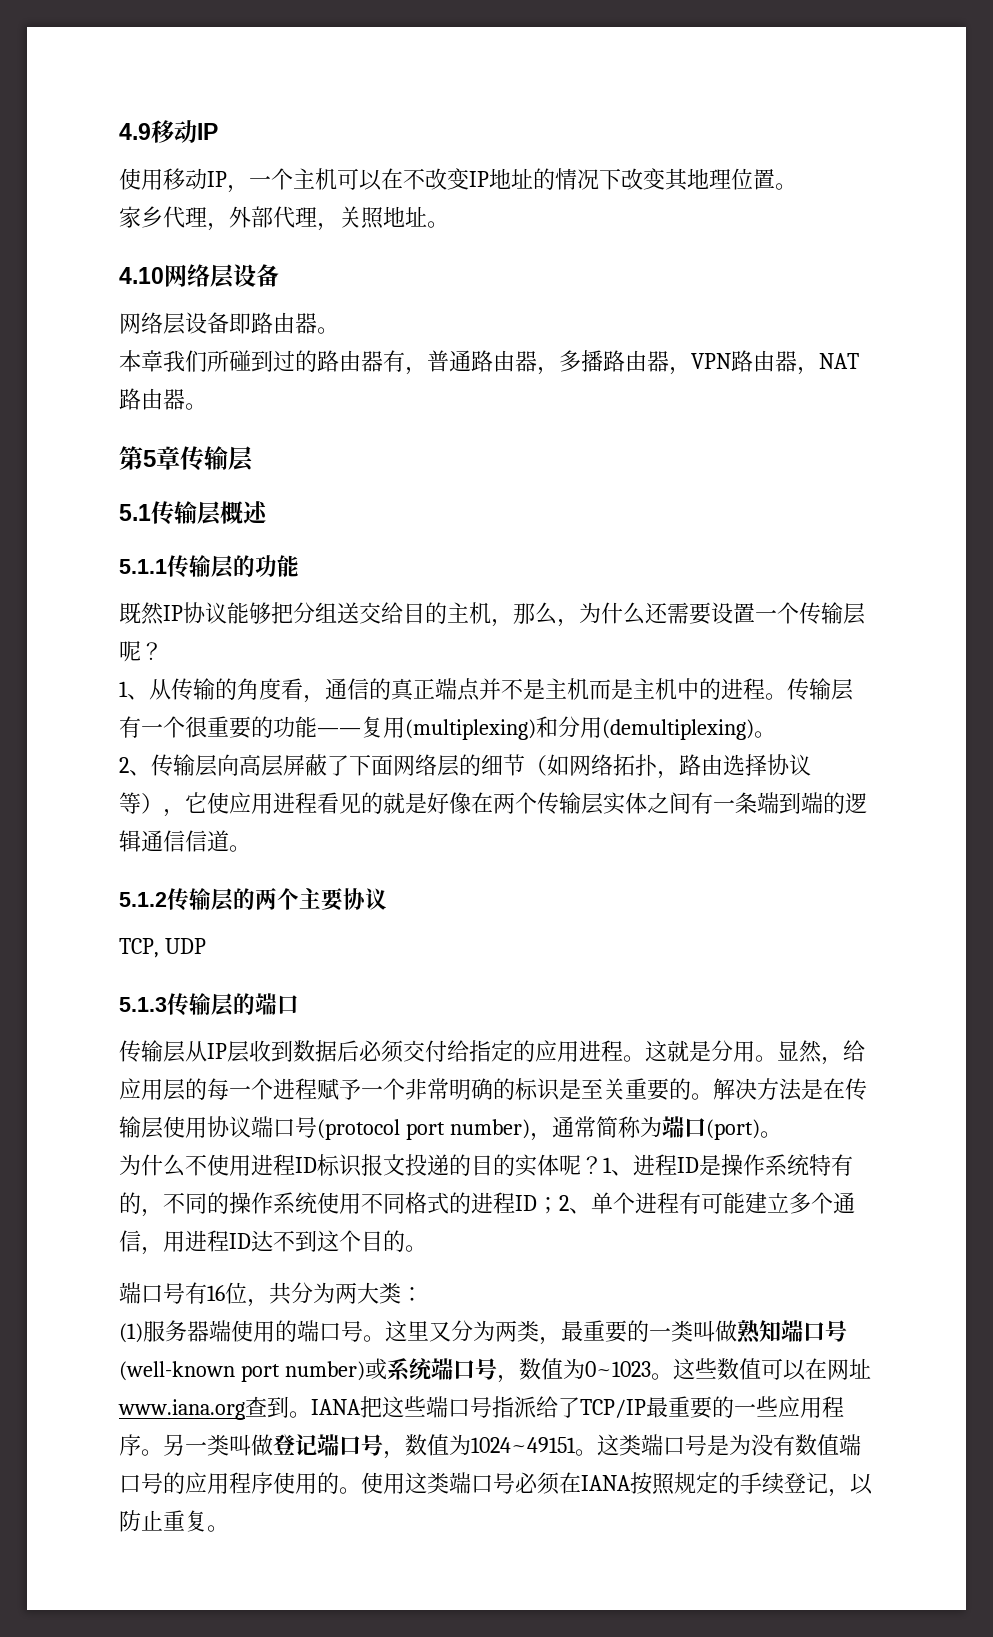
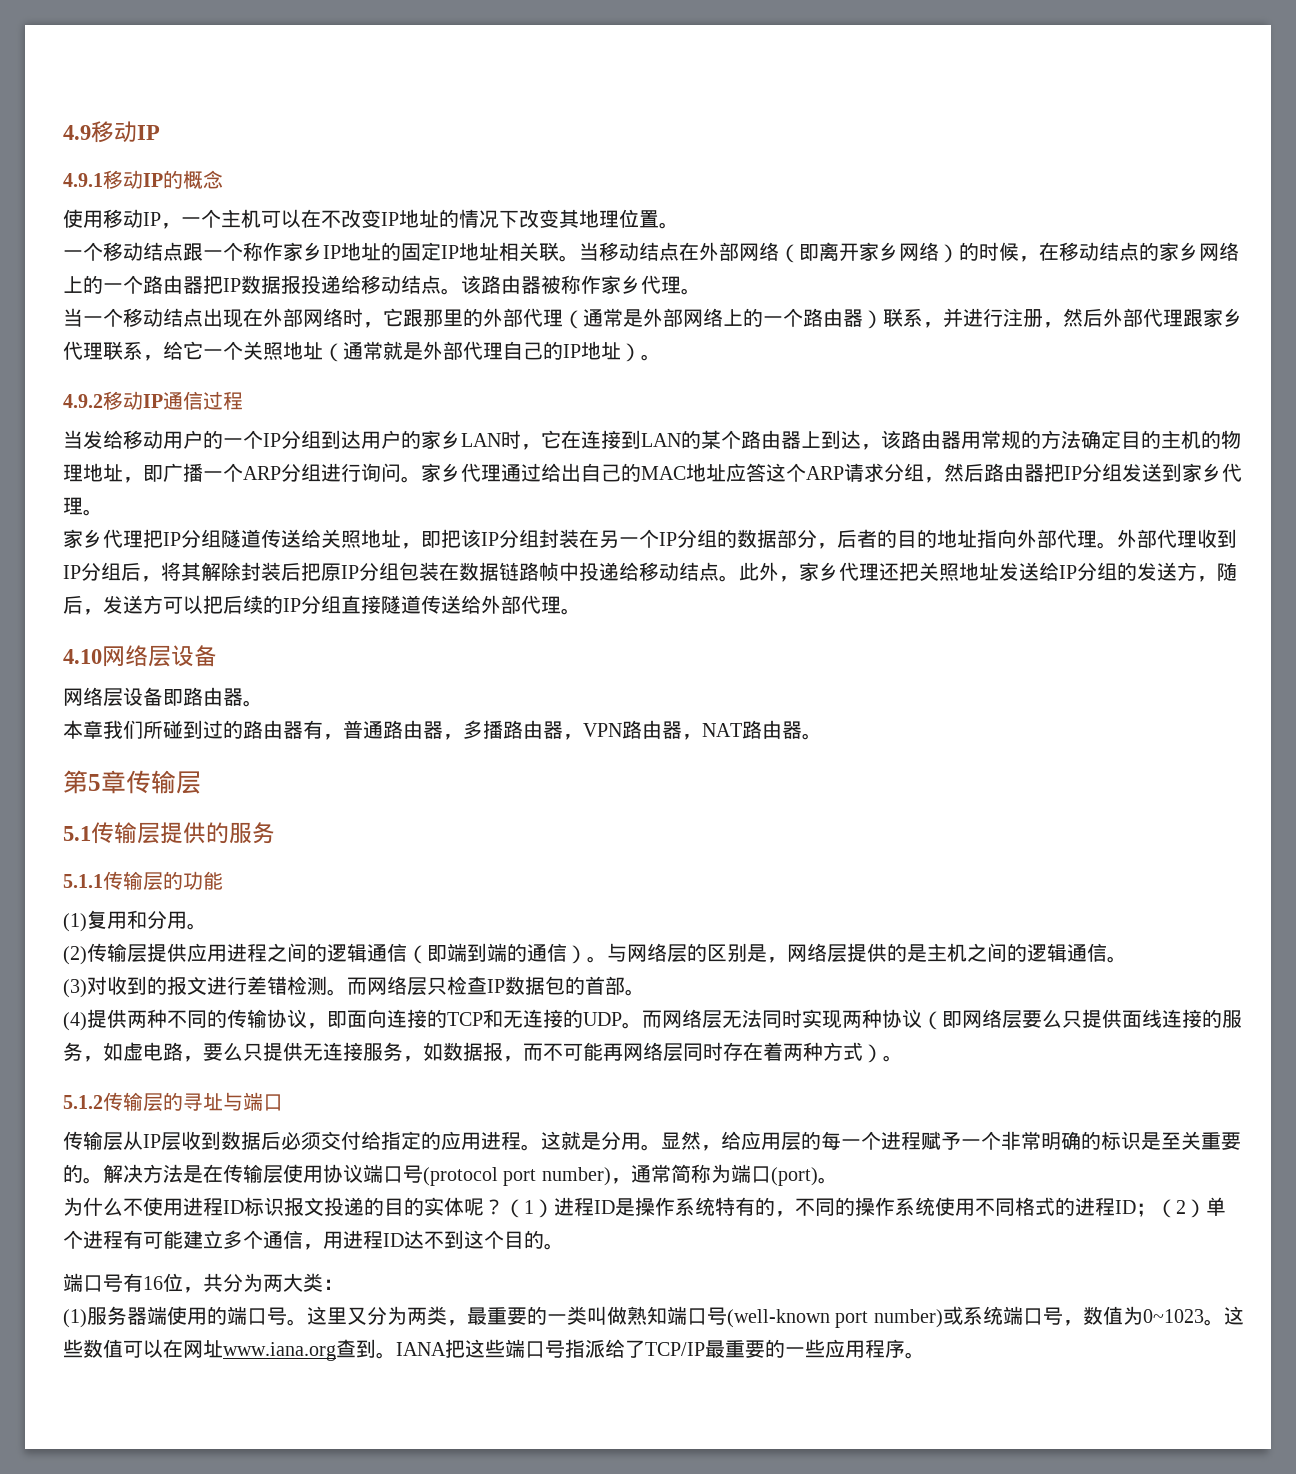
+ 4.9.1移动IP的概念
- 家乡代理，外部代理，关照地址。
+ 一个移动结点跟一个称作家乡IP地址的固定IP地址相关联。当移动结点在外部网络（即离开家乡网络）的时候，在移动结点的家乡网络上的一个路由器把IP数据报投递给移动结点。该路由器被称作家乡代理。
+ 当一个移动结点出现在外部网络时，它跟那里的外部代理（通常是外部网络上的一个路由器）联系，并进行注册，然后外部代理跟家乡代理联系，给它一个关照地址（通常就是外部代理自己的IP地址）。
+ 4.9.2移动IP通信过程
+ 当发给移动用户的一个IP分组到达用户的家乡LAN时，它在连接到LAN的某个路由器上到达，该路由器用常规的方法确定目的主机的物理地址，即广播一个ARP分组进行询问。家乡代理通过给出自己的MAC地址应答这个ARP请求分组，然后路由器把IP分组发送到家乡代理。
+ 家乡代理把IP分组隧道传送给关照地址，即把该IP分组封装在另一个IP分组的数据部分，后者的目的地址指向外部代理。外部代理收到IP分组后，将其解除封装后把原IP分组包装在数据链路帧中投递给移动结点。此外，家乡代理还把关照地址发送给IP分组的发送方，随后，发送方可以把后续的IP分组直接隧道传送给外部代理。
- 5.1传输层概述
+ 5.1传输层提供的服务
- 既然IP协议能够把分组送交给目的主机，那么，为什么还需要设置一个传输层呢？
- 1、从传输的角度看，通信的真正端点并不是主机而是主机中的进程。传输层有一个很重要的功能——复用(multiplexing)和分用(demultiplexing)。
- 2、传输层向高层屏蔽了下面网络层的细节（如网络拓扑，路由选择协议等），它使应用进程看见的就是好像在两个传输层实体之间有一条端到端的逻辑通信信道。
- 5.1.2传输层的两个主要协议
- TCP, UDP
- 5.1.3传输层的端口
+ (1)复用和分用。
+ (2)传输层提供应用进程之间的逻辑通信（即端到端的通信）。与网络层的区别是，网络层提供的是主机之间的逻辑通信。
+ (3)对收到的报文进行差错检测。而网络层只检查IP数据包的首部。
+ (4)提供两种不同的传输协议，即面向连接的TCP和无连接的UDP。而网络层无法同时实现两种协议（即网络层要么只提供面线连接的服务，如虚电路，要么只提供无连接服务，如数据报，而不可能再网络层同时存在着两种方式）。
+ 5.1.2传输层的寻址与端口
- 1、进程ID是操作系统特有的，不同的操作系统使用不同格式的进程ID；2、单个进程有可能建立多个通信，用进程ID达不到这个目的。
+ （1）进程ID是操作系统特有的，不同的操作系统使用不同格式的进程ID；（2）单个进程有可能建立多个通信，用进程ID达不到这个目的。
- 另一类叫做登记端口号，数值为1024~49151。这类端口号是为没有数值端口号的应用程序使用的。使用这类端口号必须在IANA按照规定的手续登记，以防止重复。

